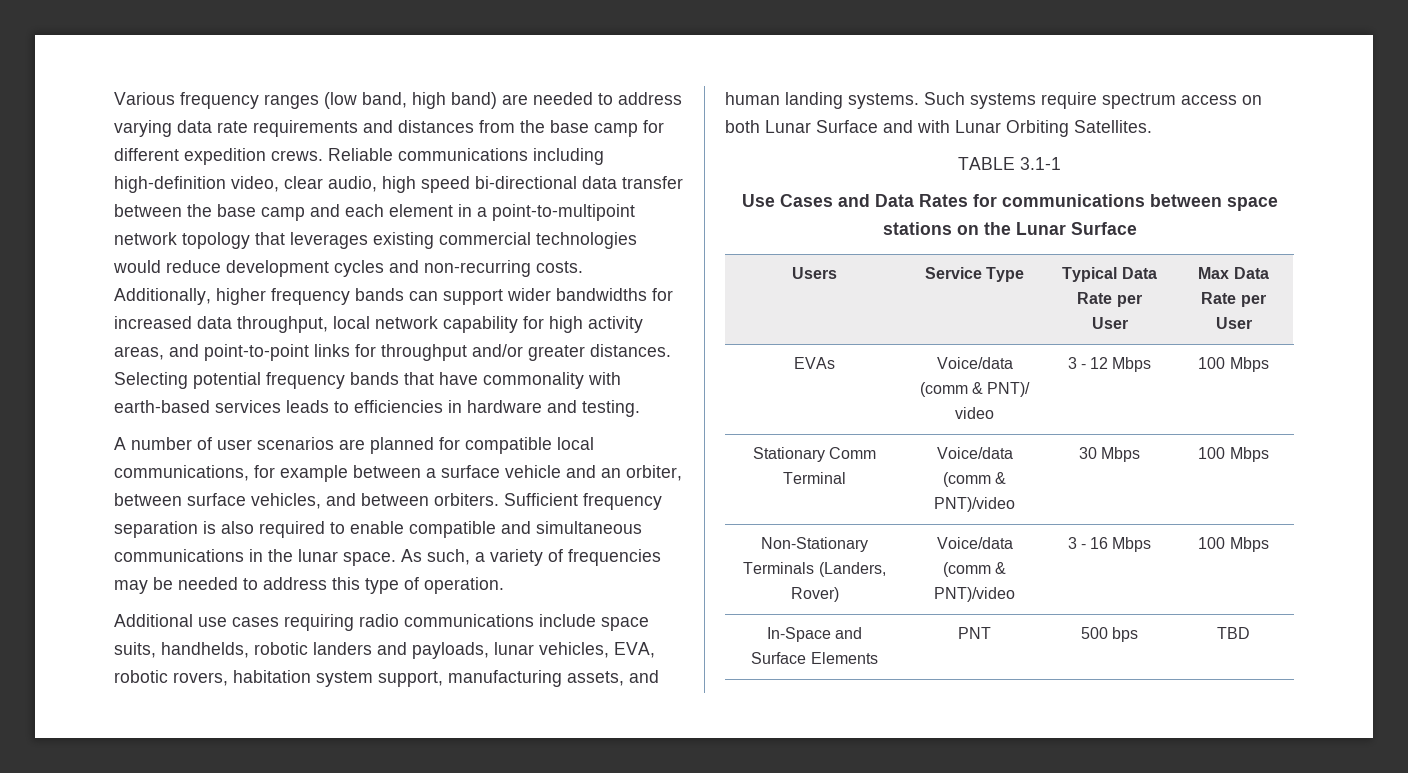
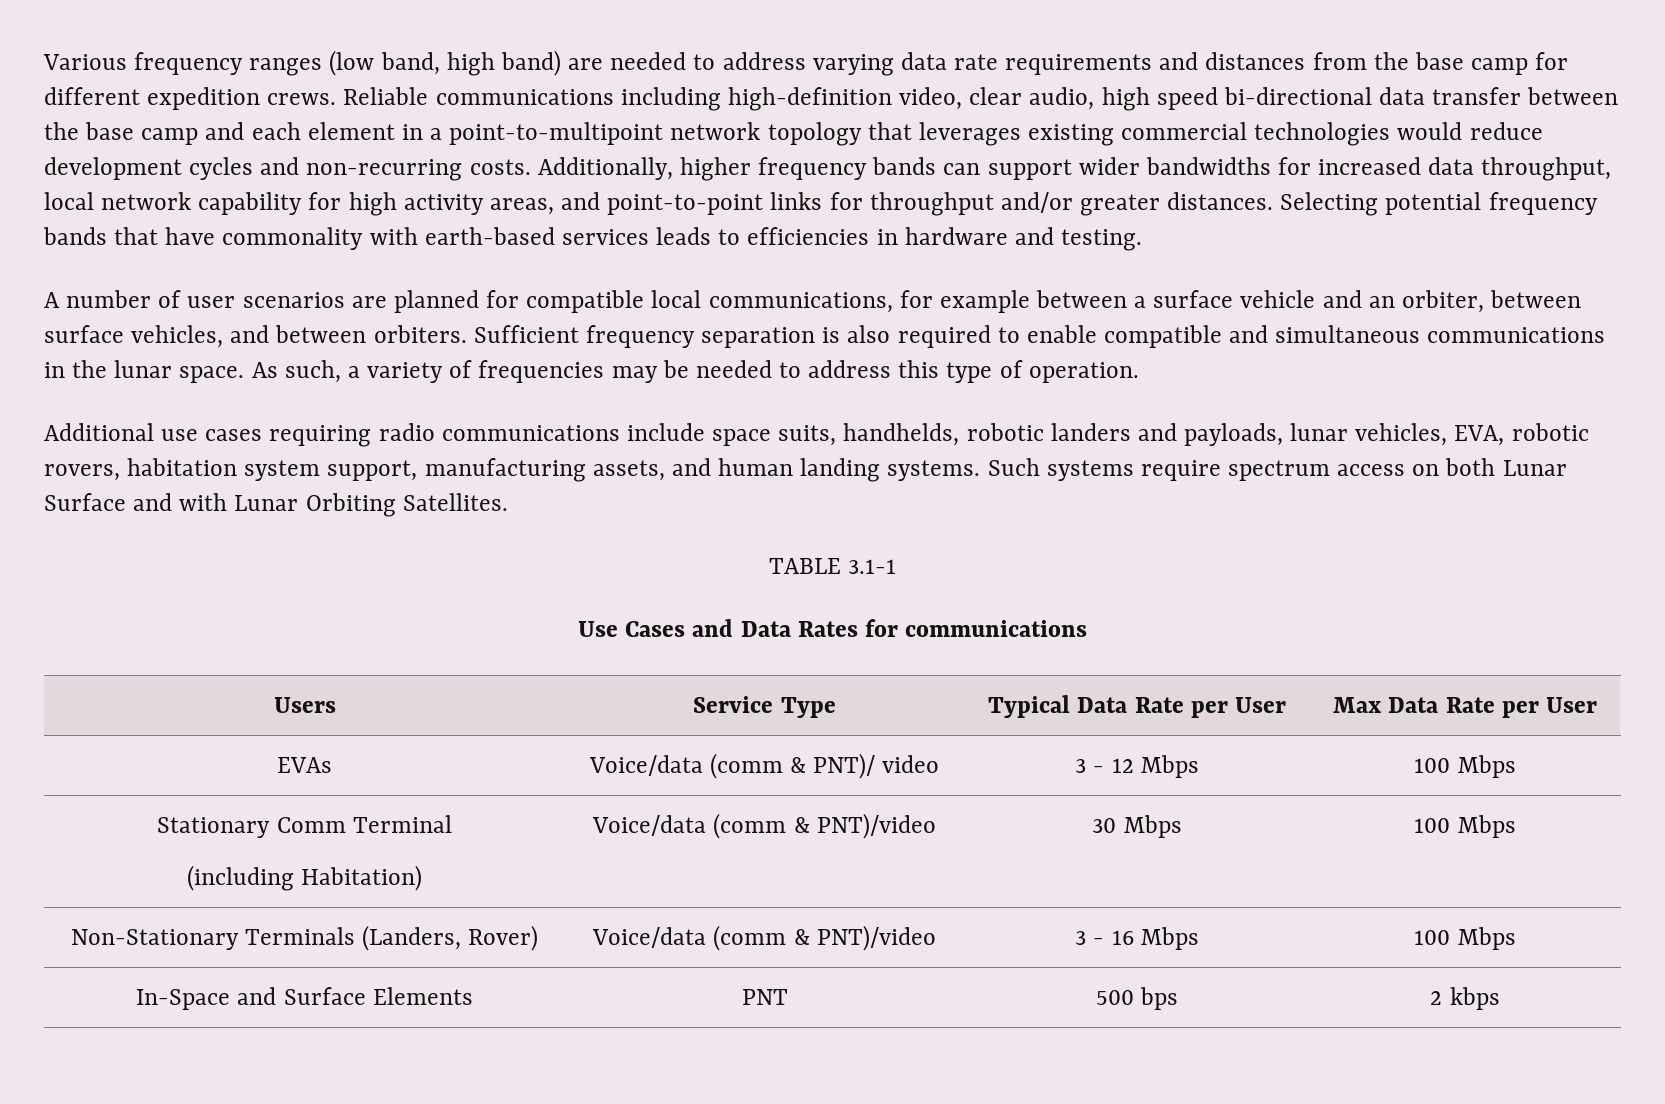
- Use Cases and Data Rates for communications between space stations on the Lunar Surface
+ Use Cases and Data Rates for communications
- Stationary Comm Terminal | Voice/data (comm & PNT)/video | 30 Mbps | 100 Mbps
+ Stationary Comm Terminal
+ (including Habitation) | Voice/data (comm & PNT)/video | 30 Mbps | 100 Mbps
- In-Space and Surface Elements | PNT | 500 bps | TBD
+ In-Space and Surface Elements | PNT | 500 bps | 2 kbps

